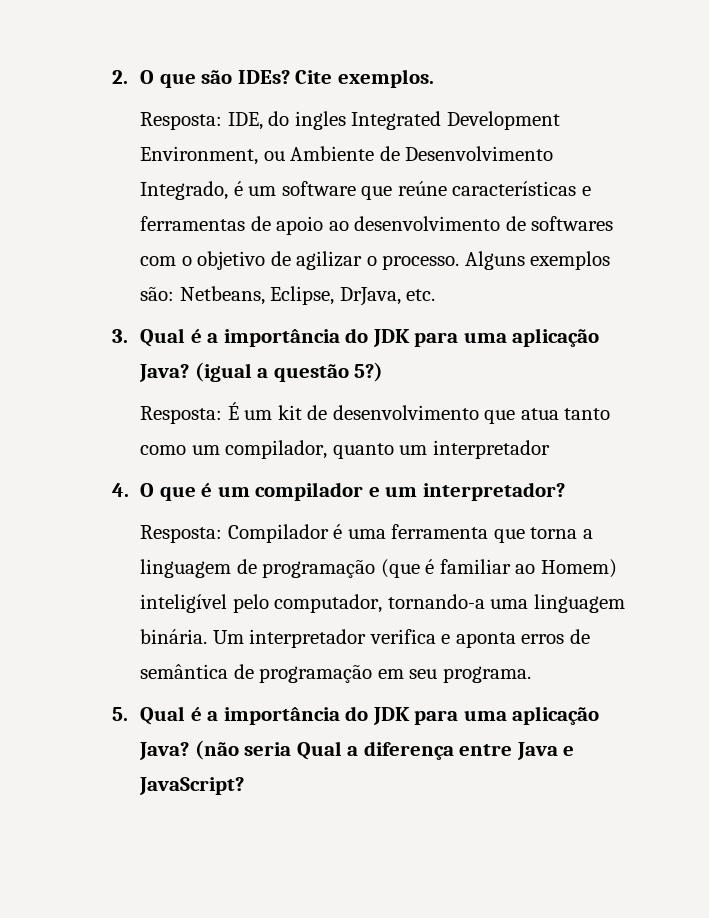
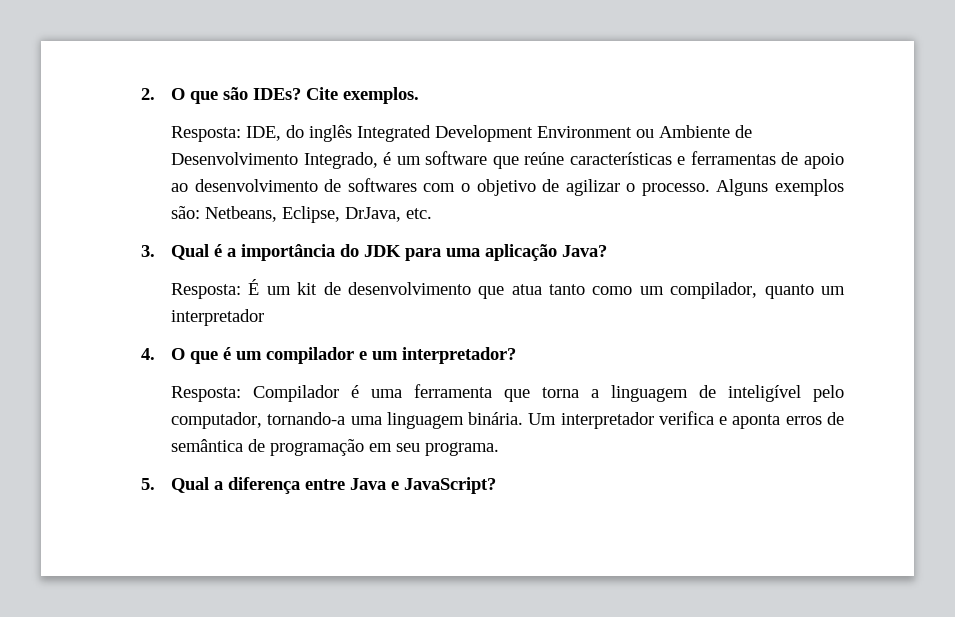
- Resposta: IDE, do ingles Integrated Development Environment, ou Ambiente de Desenvolvimento Integrado, é um software que reúne características e ferramentas de apoio ao desenvolvimento de softwares com o objetivo de agilizar o processo.
+ Resposta: IDE, do inglês Integrated Development Environment ou Ambiente de Desenvolvimento Integrado, é um software que reúne características e ferramentas de apoio ao desenvolvimento de softwares com o objetivo de agilizar o processo.
- (igual a questão 5?)
- Resposta: Compilador é uma ferramenta que torna a linguagem de programação (que é familiar ao Homem) inteligível pelo computador, tornando-a uma linguagem binária.
+ Resposta: Compilador é uma ferramenta que torna a linguagem de inteligível pelo computador, tornando-a uma linguagem binária.
- 5. Qual é a importância do JDK para uma aplicação Java? (não seria Qual a diferença entre Java e JavaScript?
+ 5. Qual a diferença entre Java e JavaScript?

